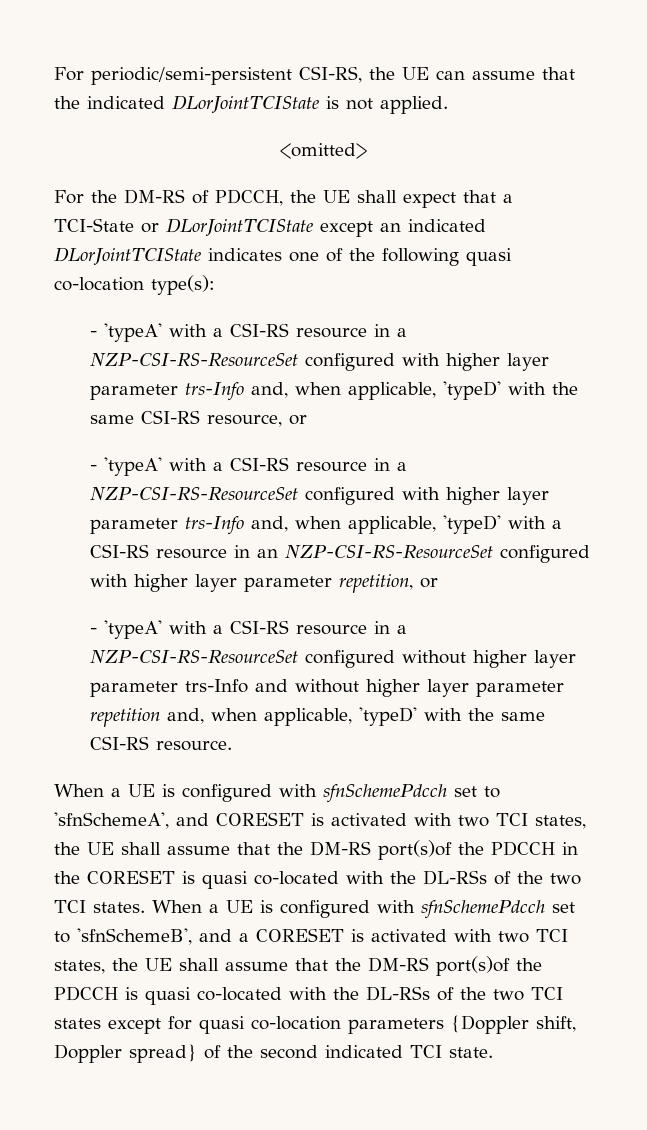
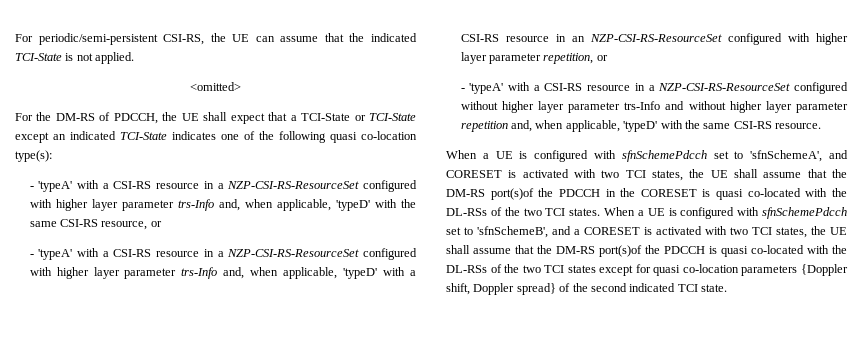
- For periodic/semi-persistent CSI-RS, the UE can assume that the indicated DLorJointTCIState is not applied.
+ For periodic/semi-persistent CSI-RS, the UE can assume that the indicated TCI-State is not applied.
- For the DM-RS of PDCCH, the UE shall expect that a TCI-State or DLorJointTCIState except an indicated DLorJointTCIState indicates one of the following quasi co-location type(s):
+ For the DM-RS of PDCCH, the UE shall expect that a TCI-State or TCI-State except an indicated TCI-State indicates one of the following quasi co-location type(s):

